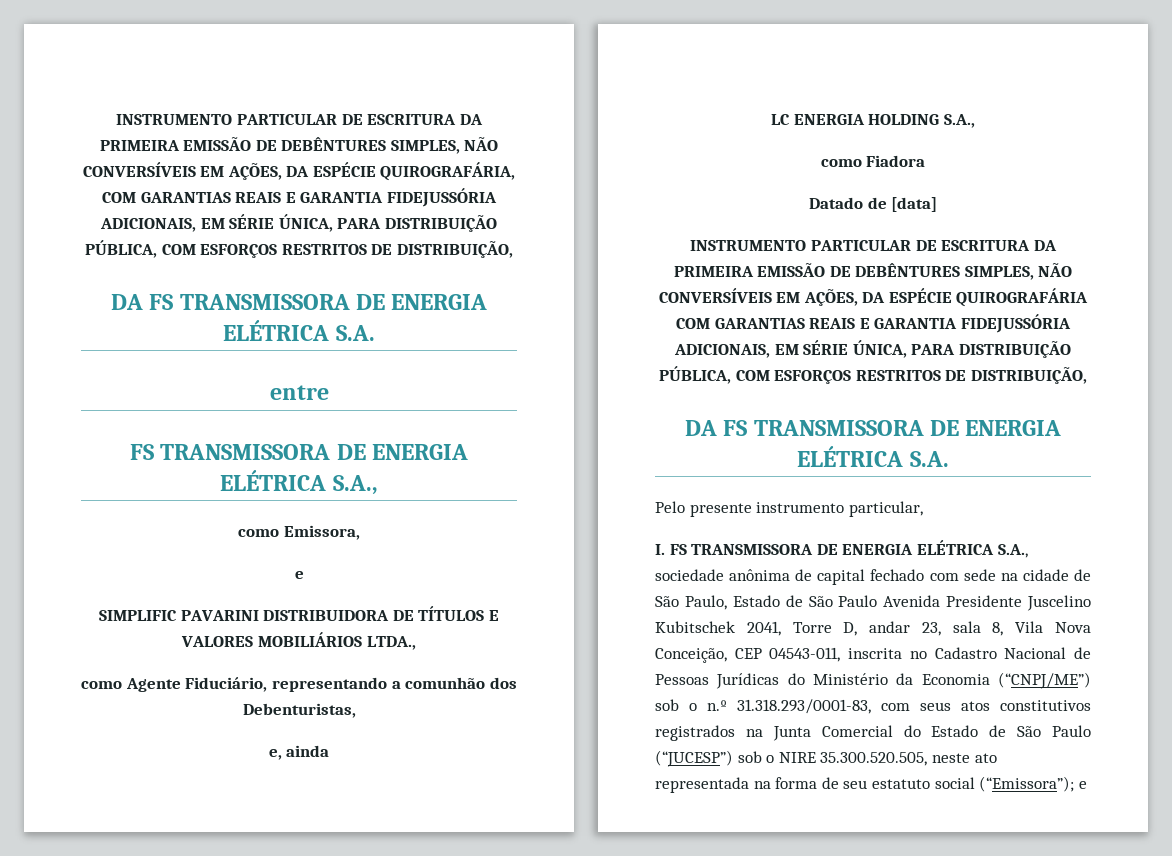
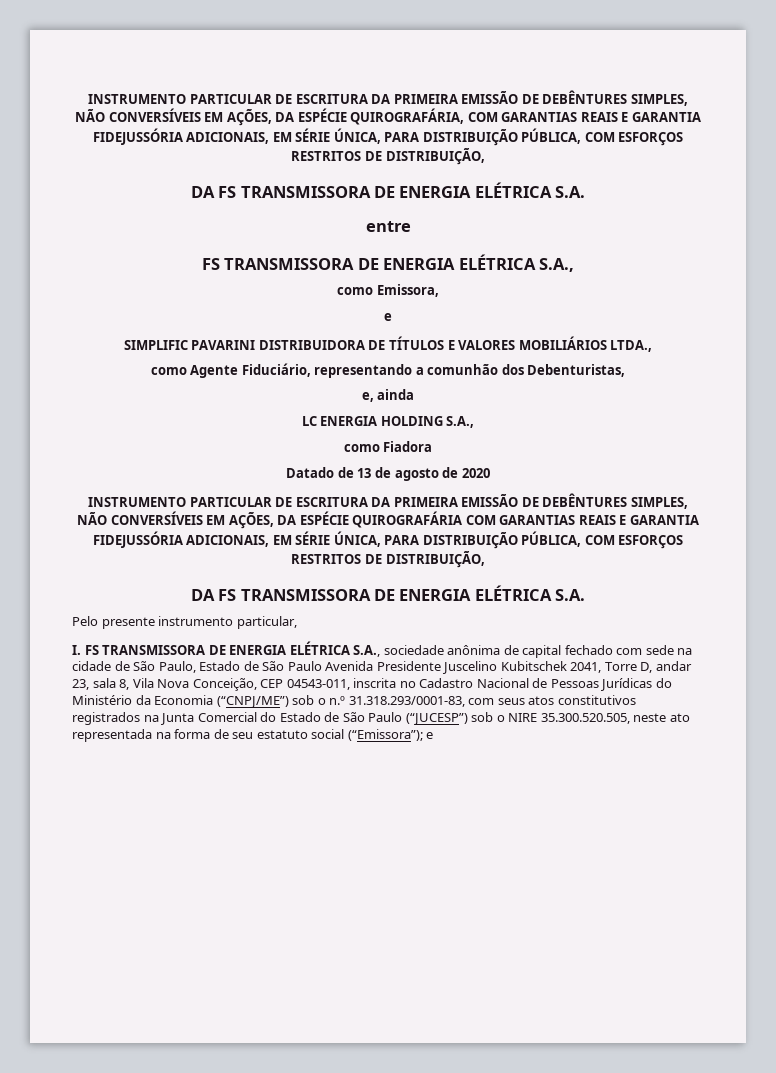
- Datado de [data]
+ Datado de 13 de agosto de 2020

